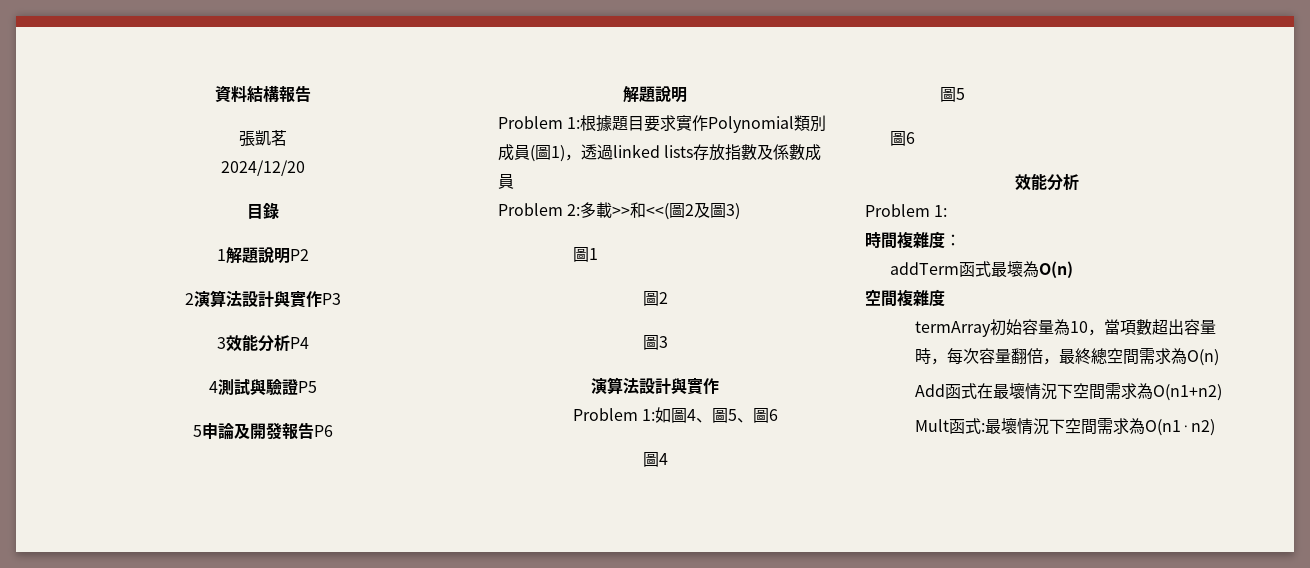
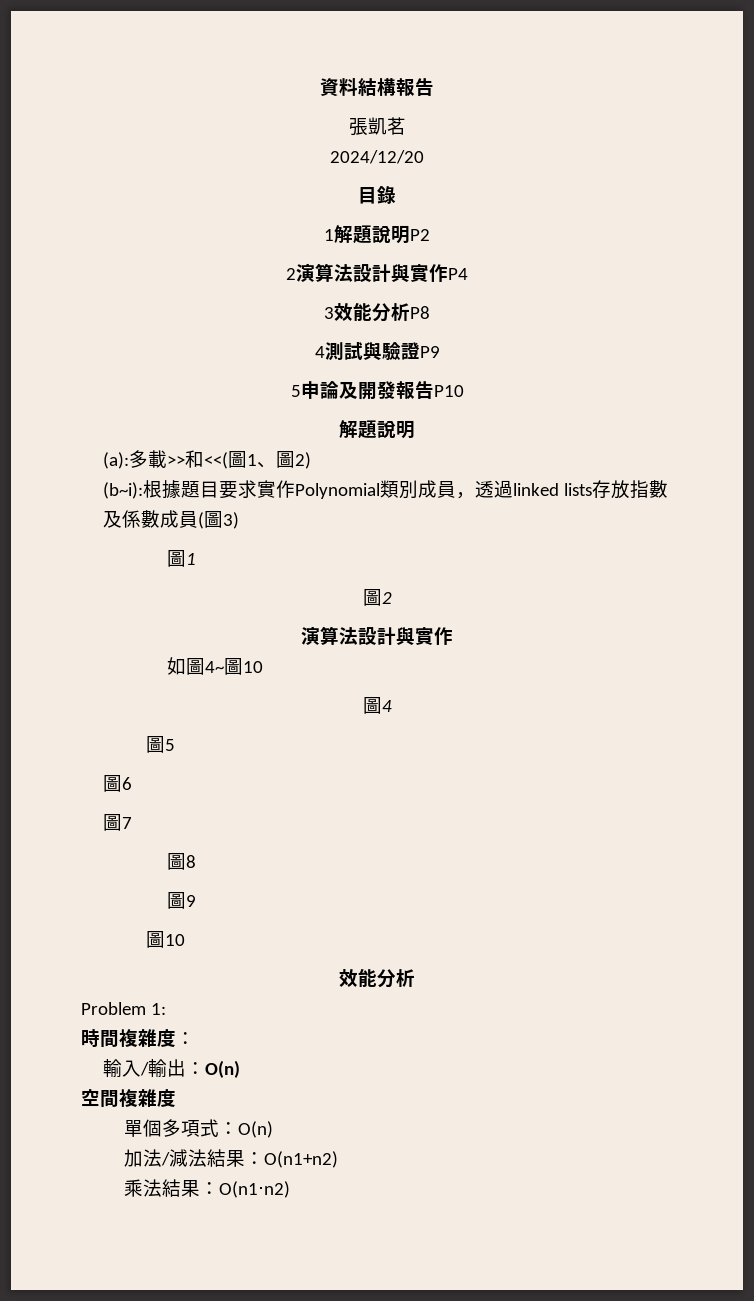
- 2演算法設計與實作P3
+ 2演算法設計與實作P4
- 3效能分析P4
+ 3效能分析P8
- 4測試與驗證P5
+ 4測試與驗證P9
- 5申論及開發報告P6
+ 5申論及開發報告P10
- Problem 1:根據題目要求實作Polynomial類別成員(圖1)，透過linked lists存放指數及係數成員
- Problem 2:多載>>和<<(圖2及圖3)
+ (a):多載>>和<<(圖1、圖2)
+ (b~i):根據題目要求實作Polynomial類別成員，透過linked lists存放指數及係數成員(圖3)
- 圖3
- Problem 1:如圖4、圖5、圖6
+ 如圖4~圖10
+ 圖7
+ 圖8
+ 圖9
+ 圖10
- addTerm函式最壞為O(n)
+ 輸入/輸出：O(n)
- termArray初始容量為10，當項數超出容量時，每次容量翻倍，最終總空間需求為O(n)
- Add函式在最壞情況下空間需求為O(n1+n2)
- Mult函式:最壞情況下空間需求為O(n1⋅n2)
+ 單個多項式：O(n)
+ 加法/減法結果：O(n1+n2)
+ 乘法結果：O(n1⋅n2)

